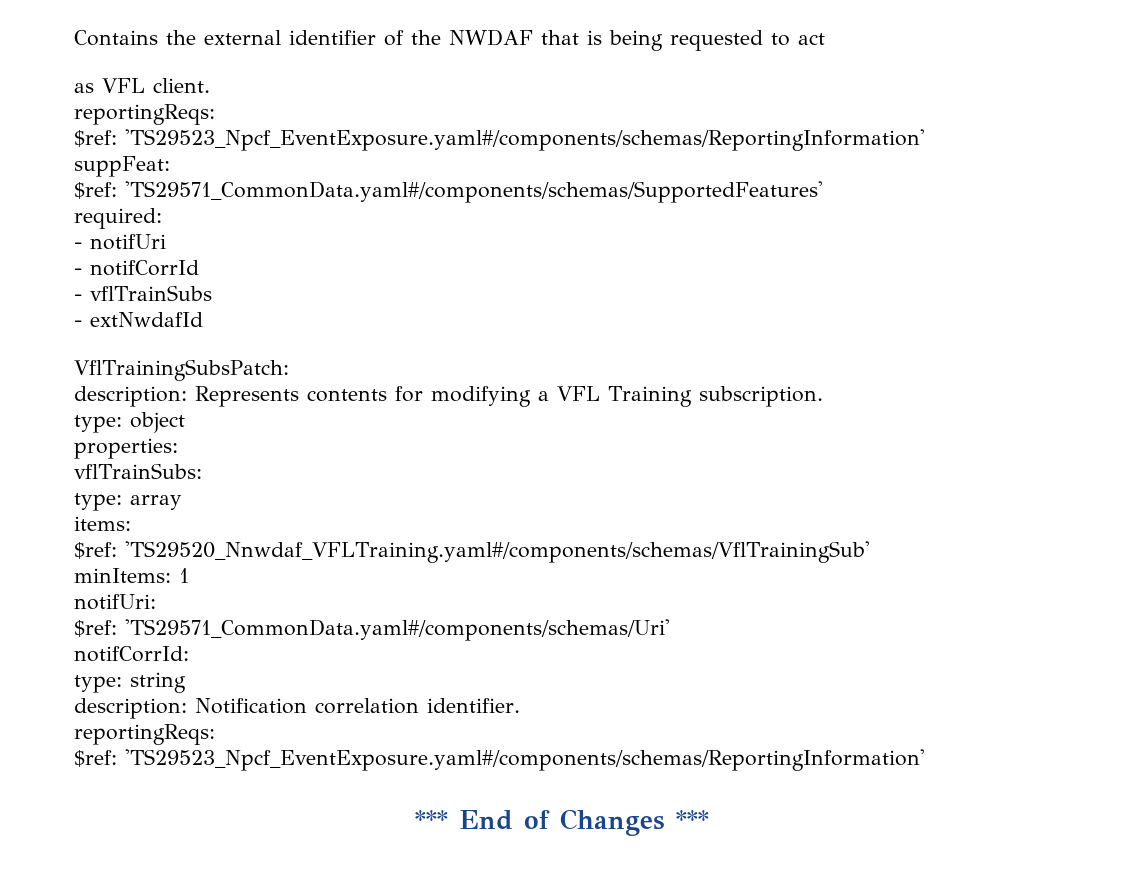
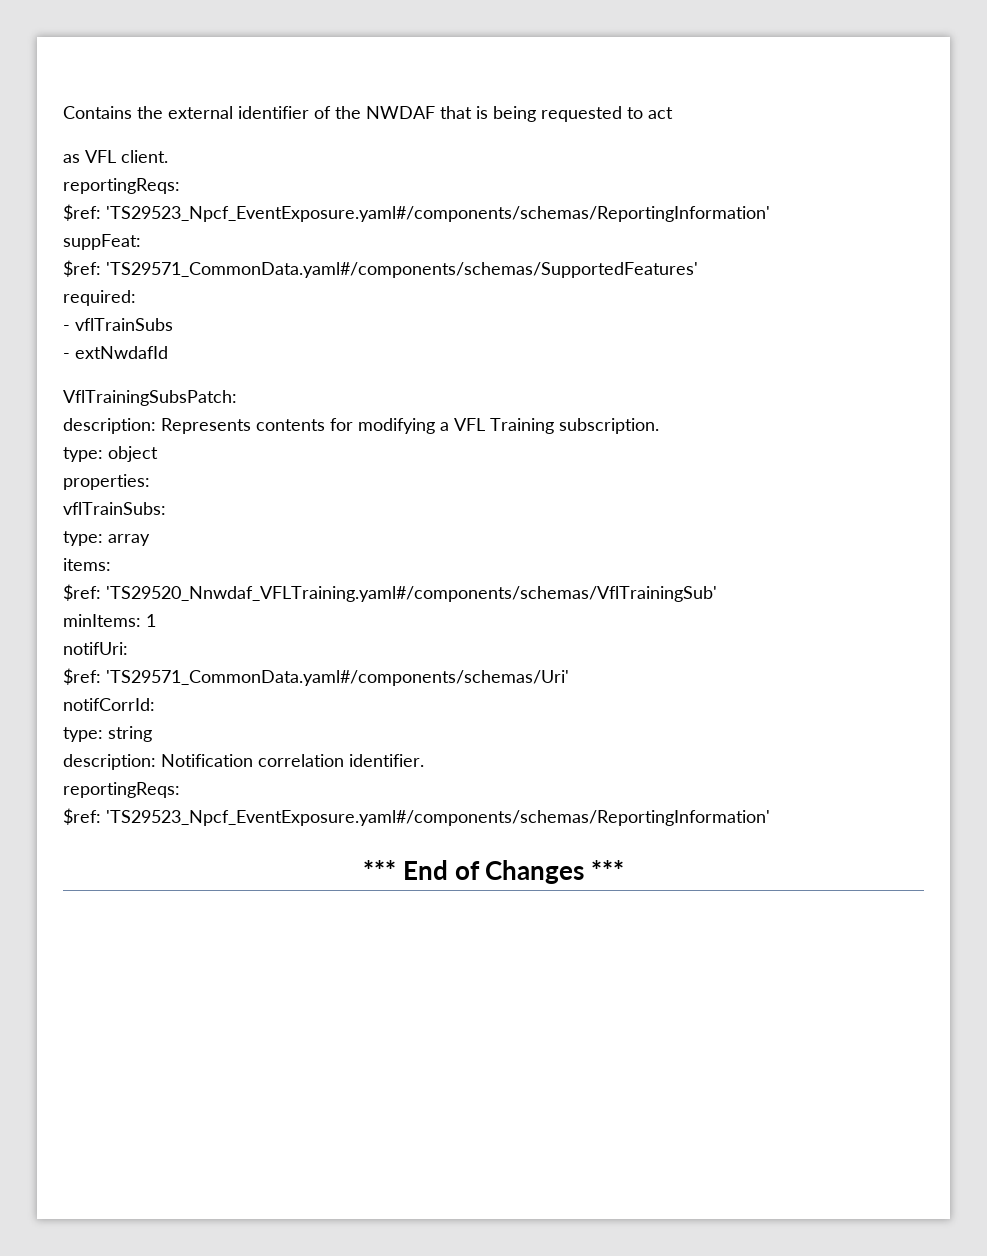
- - notifUri
- - notifCorrId

